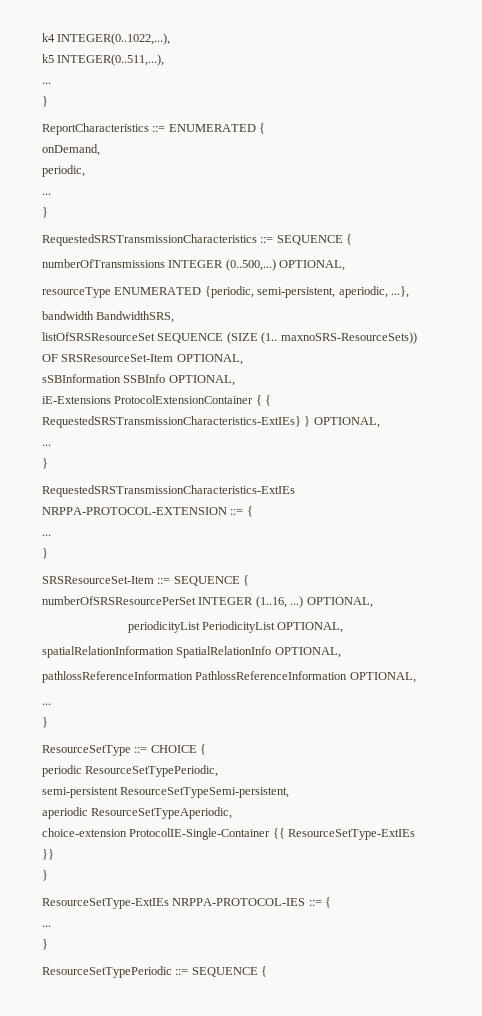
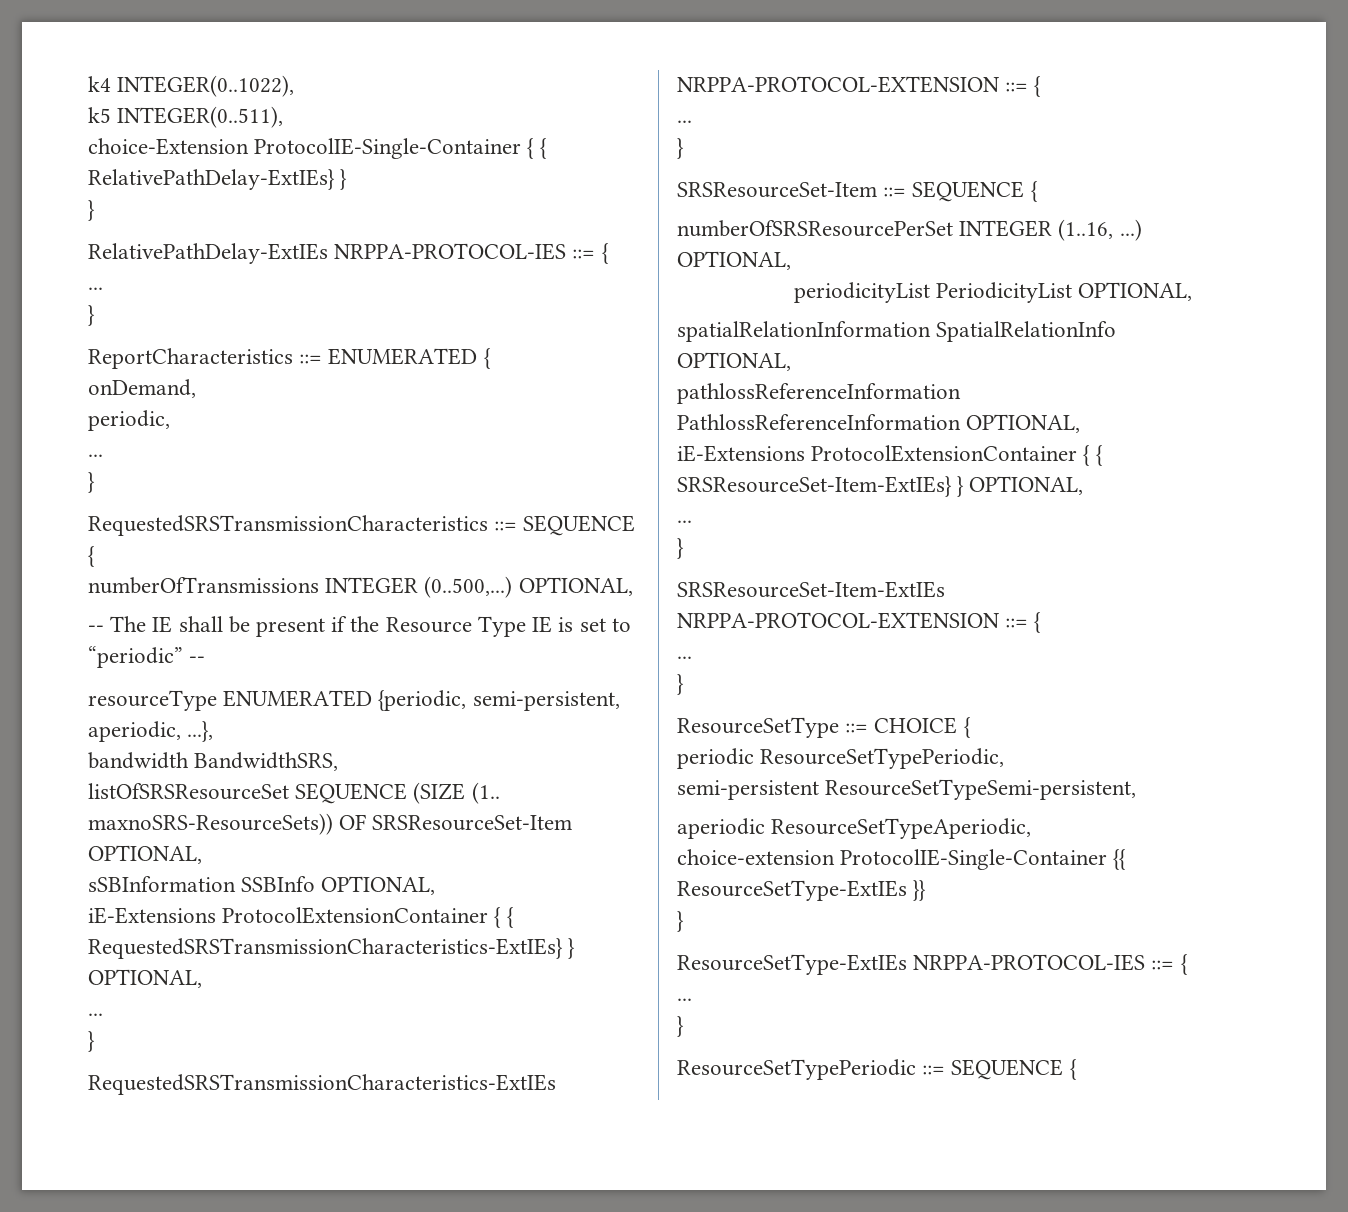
- k4 INTEGER(0..1022,...),
+ k4 INTEGER(0..1022),
- k5 INTEGER(0..511,...),
+ k5 INTEGER(0..511),
+ choice-Extension ProtocolIE-Single-Container { { RelativePathDelay-ExtIEs} }
+ }
+ RelativePathDelay-ExtIEs NRPPA-PROTOCOL-IES ::= {
+ -- The IE shall be present if the Resource Type IE is set to “periodic” --
+ iE-Extensions ProtocolExtensionContainer { { SRSResourceSet-Item-ExtIEs} } OPTIONAL,
+ ...
+ }
+ SRSResourceSet-Item-ExtIEs NRPPA-PROTOCOL-EXTENSION ::= {

